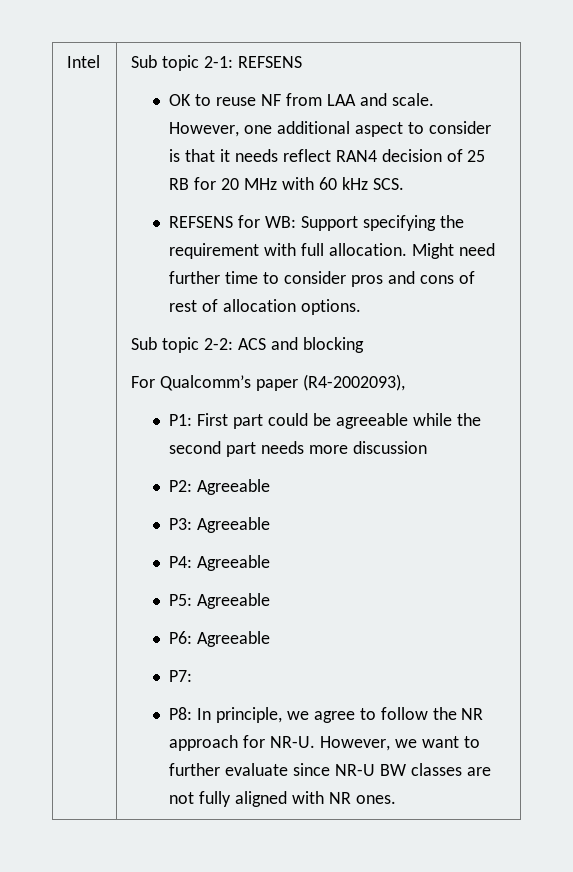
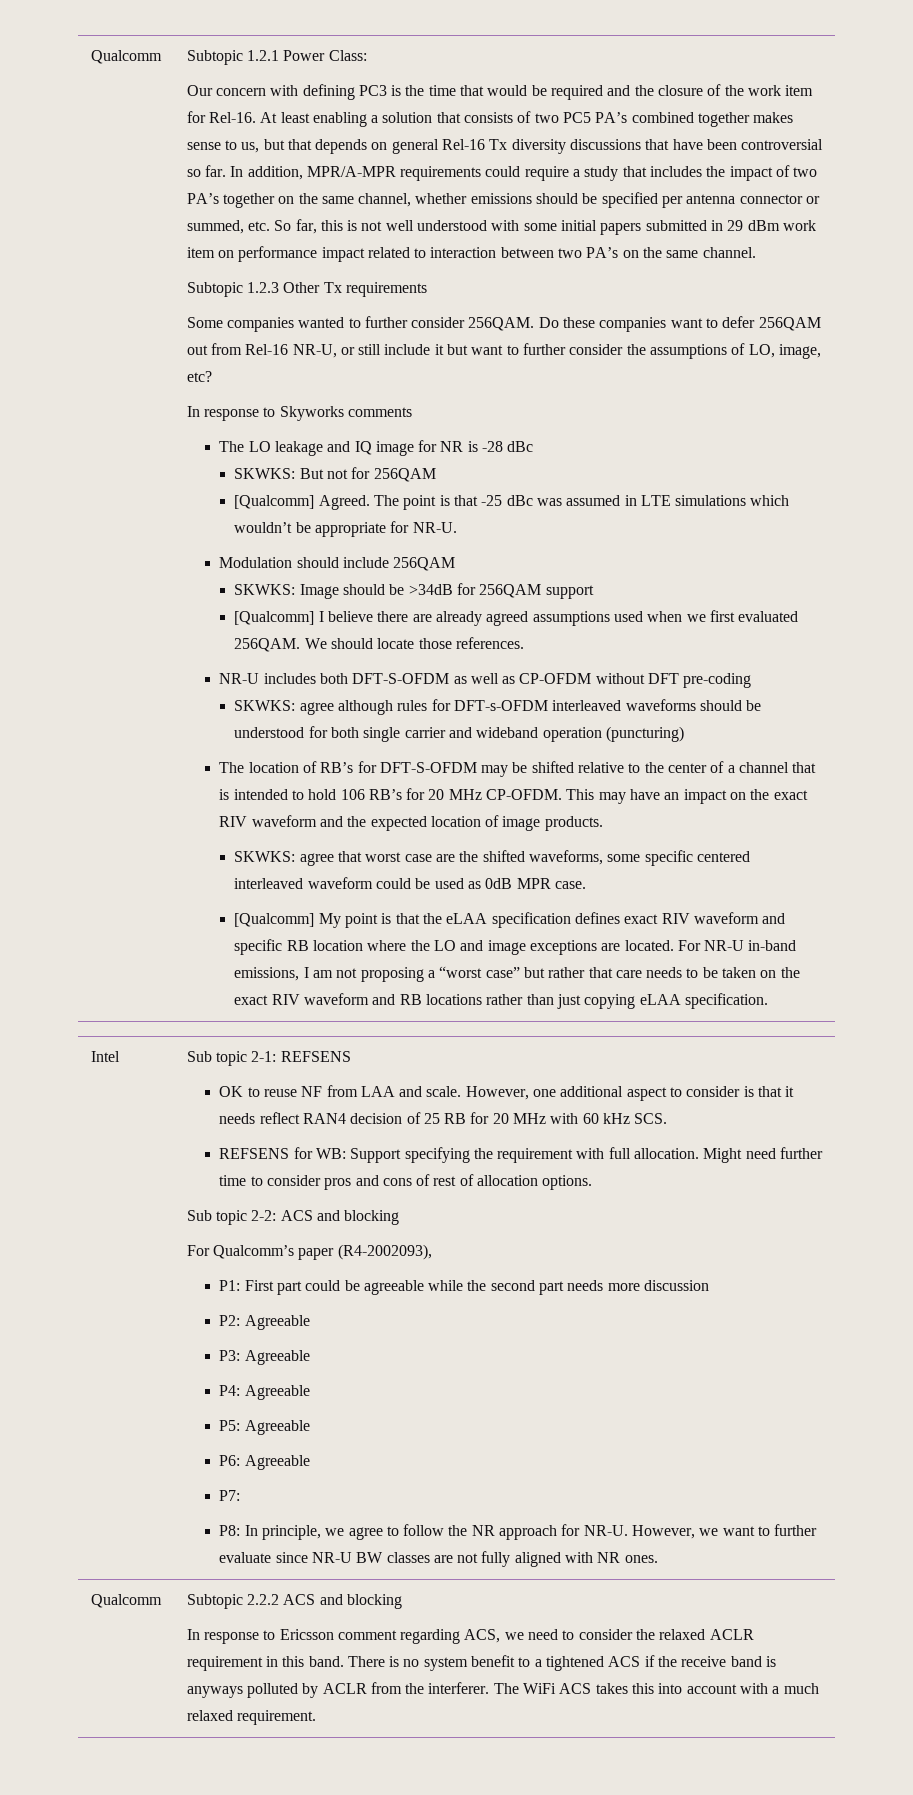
+ Qualcomm | Subtopic 1.2.1 Power Class:
+ Our concern with defining PC3 is the time that would be required and the closure of the work item for Rel-16. At least enabling a solution that consists of two PC5 PA’s combined together makes sense to us, but that depends on general Rel-16 Tx diversity discussions that have been controversial so far. In addition, MPR/A-MPR requirements could require a study that includes the impact of two PA’s together on the same channel, whether emissions should be specified per antenna connector or summed, etc. So far, this is not well understood with some initial papers submitted in 29 dBm work item on performance impact related to interaction between two PA’s on the same channel.
+ Subtopic 1.2.3 Other Tx requirements
+ Some companies wanted to further consider 256QAM. Do these companies want to defer 256QAM out from Rel-16 NR-U, or still include it but want to further consider the assumptions of LO, image, etc?
+ In response to Skyworks comments
+ The LO leakage and IQ image for NR is -28 dBc
+ SKWKS: But not for 256QAM
+ [Qualcomm] Agreed. The point is that -25 dBc was assumed in LTE simulations which wouldn’t be appropriate for NR-U.
+ Modulation should include 256QAM
+ SKWKS: Image should be >34dB for 256QAM support
+ [Qualcomm] I believe there are already agreed assumptions used when we first evaluated 256QAM. We should locate those references.
+ NR-U includes both DFT-S-OFDM as well as CP-OFDM without DFT pre-coding
+ SKWKS: agree although rules for DFT-s-OFDM interleaved waveforms should be understood for both single carrier and wideband operation (puncturing)
+ The location of RB’s for DFT-S-OFDM may be shifted relative to the center of a channel that is intended to hold 106 RB’s for 20 MHz CP-OFDM. This may have an impact on the exact RIV waveform and the expected location of image products.
+ SKWKS: agree that worst case are the shifted waveforms, some specific centered interleaved waveform could be used as 0dB MPR case.
+ [Qualcomm] My point is that the eLAA specification defines exact RIV waveform and specific RB location where the LO and image exceptions are located. For NR-U in-band emissions, I am not proposing a “worst case” but rather that care needs to be taken on the exact RIV waveform and RB locations rather than just copying eLAA specification.
+ Qualcomm | Subtopic 2.2.2 ACS and blocking
+ In response to Ericsson comment regarding ACS, we need to consider the relaxed ACLR requirement in this band. There is no system benefit to a tightened ACS if the receive band is anyways polluted by ACLR from the interferer. The WiFi ACS takes this into account with a much relaxed requirement.

